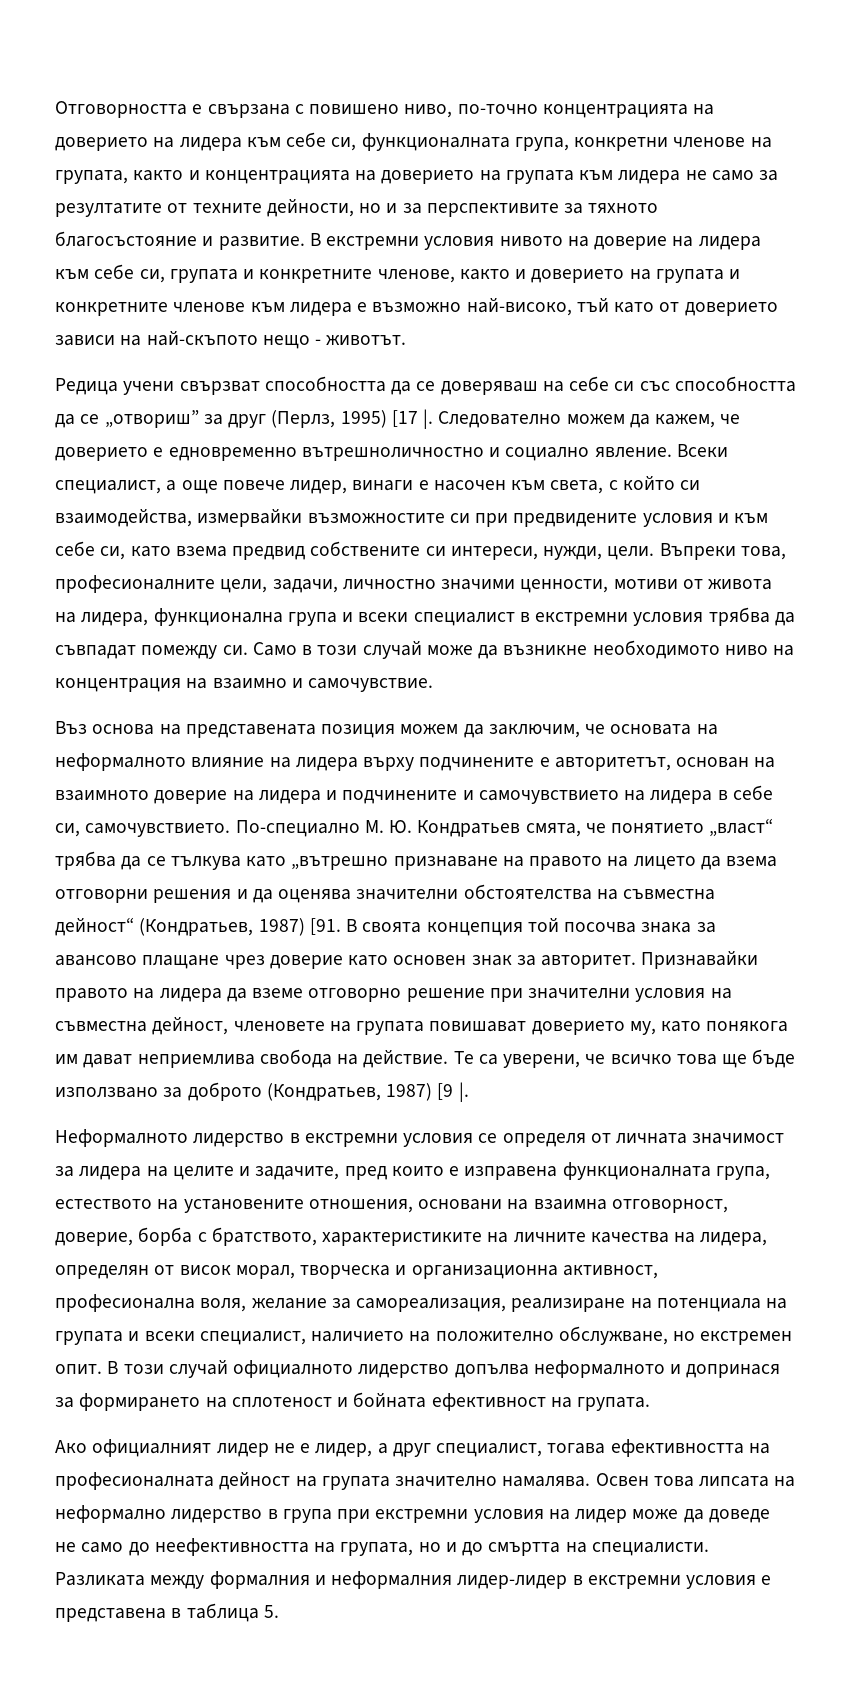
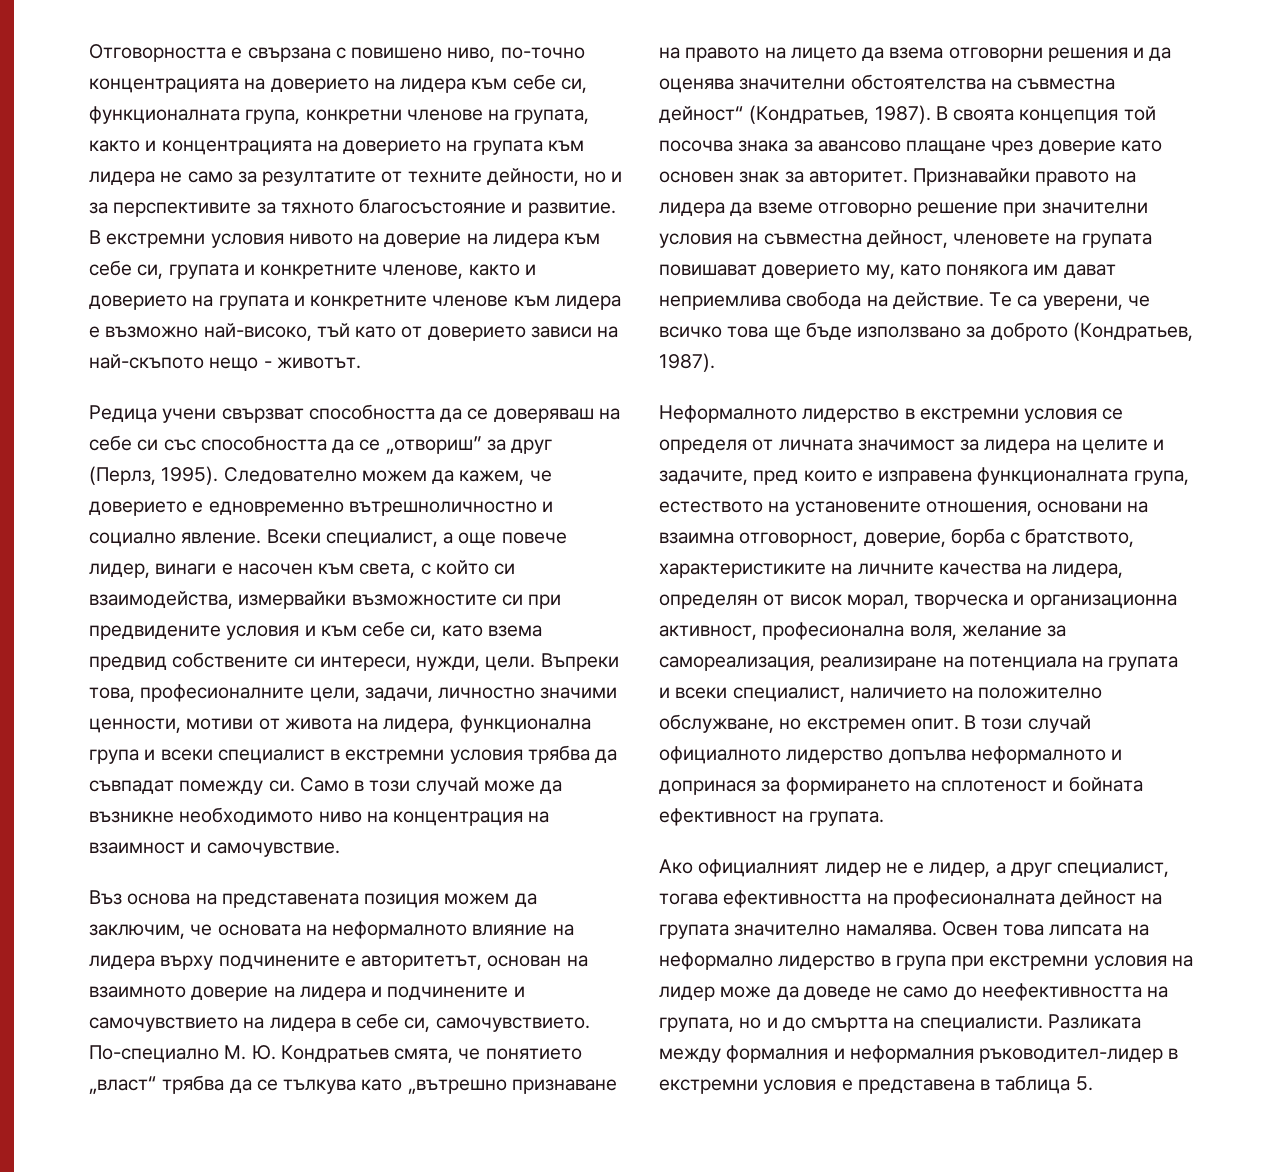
- Редица учени свързват способността да се доверяваш на себе си със способността да се „отвориш” за друг (Перлз, 1995) [17 |.
+ Редица учени свързват способността да се доверяваш на себе си със способността да се „отвориш” за друг (Перлз, 1995).
- Само в този случай може да възникне необходимото ниво на концентрация на взаимно и самочувствие.
+ Само в този случай може да възникне необходимото ниво на концентрация на взаимност и самочувствие.
- По-специално М. Ю. Кондратьев смята, че понятието „власт“ трябва да се тълкува като „вътрешно признаване на правото на лицето да взема отговорни решения и да оценява значителни обстоятелства на съвместна дейност“ (Кондратьев, 1987) [91. В своята концепция той посочва знака за авансово плащане чрез доверие като основен знак за авторитет.
+ По-специално М. Ю. Кондратьев смята, че понятието „власт“ трябва да се тълкува като „вътрешно признаване на правото на лицето да взема отговорни решения и да оценява значителни обстоятелства на съвместна дейност“ (Кондратьев, 1987). В своята концепция той посочва знака за авансово плащане чрез доверие като основен знак за авторитет.
- Те са уверени, че всичко това ще бъде използвано за доброто (Кондратьев, 1987) [9 |.
+ Те са уверени, че всичко това ще бъде използвано за доброто (Кондратьев, 1987).
- Разликата между формалния и неформалния лидер-лидер в екстремни условия е представена в таблица 5.
+ Разликата между формалния и неформалния ръководител-лидер в екстремни условия е представена в таблица 5.

